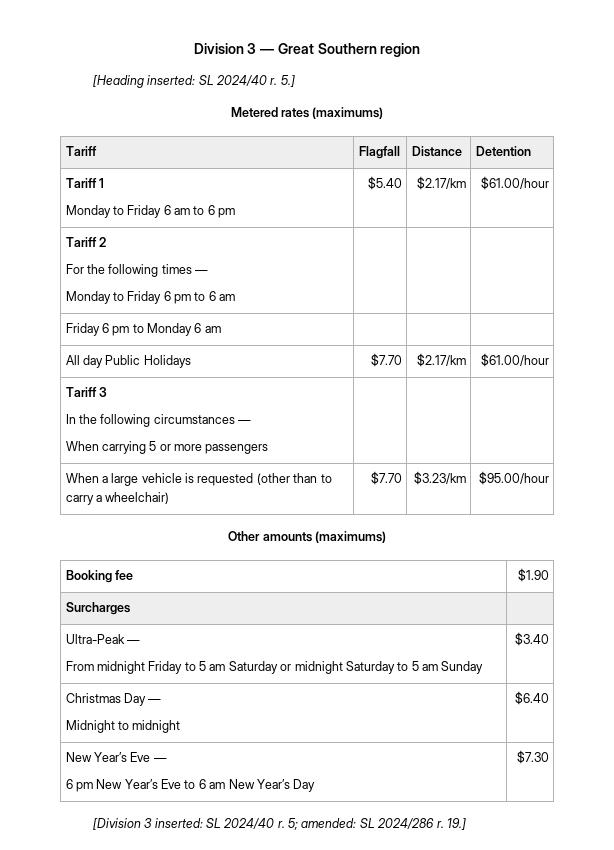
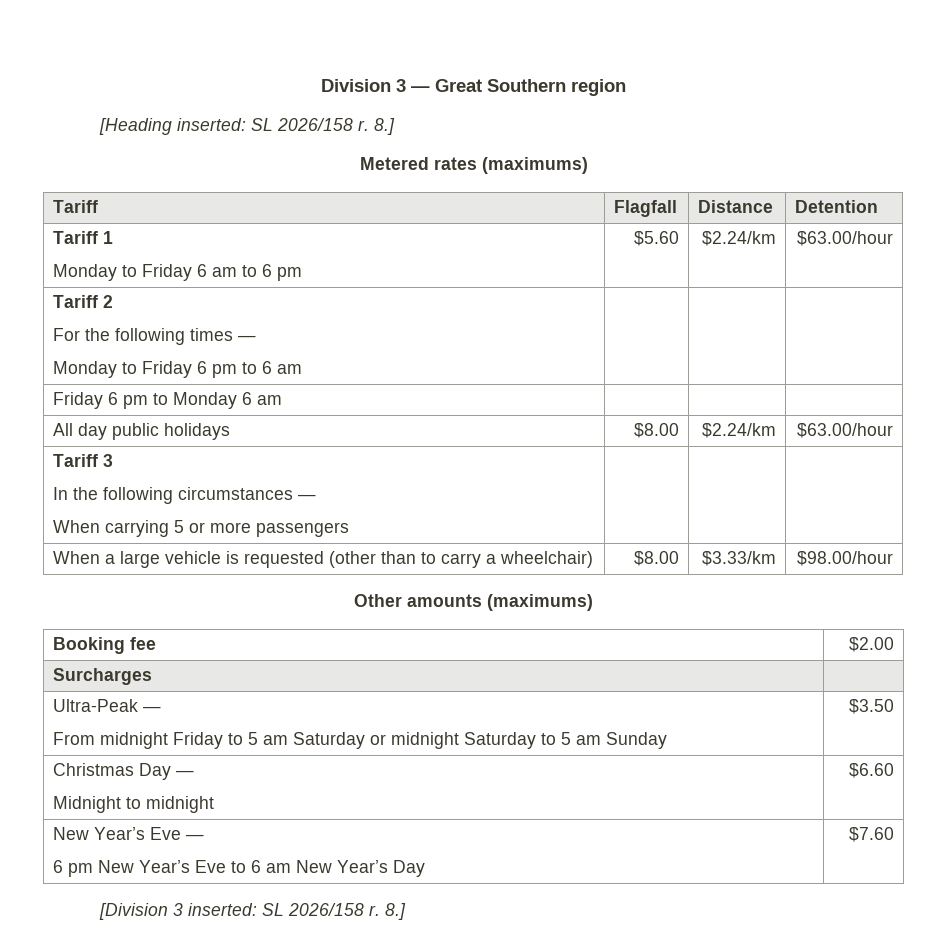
- [Heading inserted: SL 2024/40 r. 5.]
+ [Heading inserted: SL 2026/158 r. 8.]
  Tariff | Flagfall | Distance | Detention
  Tariff 1
- Monday to Friday 6 am to 6 pm | $5.40 | $2.17/km | $61.00/hour
+ Monday to Friday 6 am to 6 pm | $5.60 | $2.24/km | $63.00/hour
- All day Public Holidays | $7.70 | $2.17/km | $61.00/hour
+ All day public holidays | $8.00 | $2.24/km | $63.00/hour
- When a large vehicle is requested (other than to carry a wheelchair) | $7.70 | $3.23/km | $95.00/hour
+ When a large vehicle is requested (other than to carry a wheelchair) | $8.00 | $3.33/km | $98.00/hour
- Booking fee | $1.90
+ Booking fee | $2.00
  Ultra-Peak —
- From midnight Friday to 5 am Saturday or midnight Saturday to 5 am Sunday | $3.40
+ From midnight Friday to 5 am Saturday or midnight Saturday to 5 am Sunday | $3.50
  Christmas Day —
- Midnight to midnight | $6.40
+ Midnight to midnight | $6.60
  New Year’s Eve —
- 6 pm New Year’s Eve to 6 am New Year’s Day | $7.30
+ 6 pm New Year’s Eve to 6 am New Year’s Day | $7.60
- [Division 3 inserted: SL 2024/40 r. 5; amended: SL 2024/286 r. 19.]
+ [Division 3 inserted: SL 2026/158 r. 8.]

